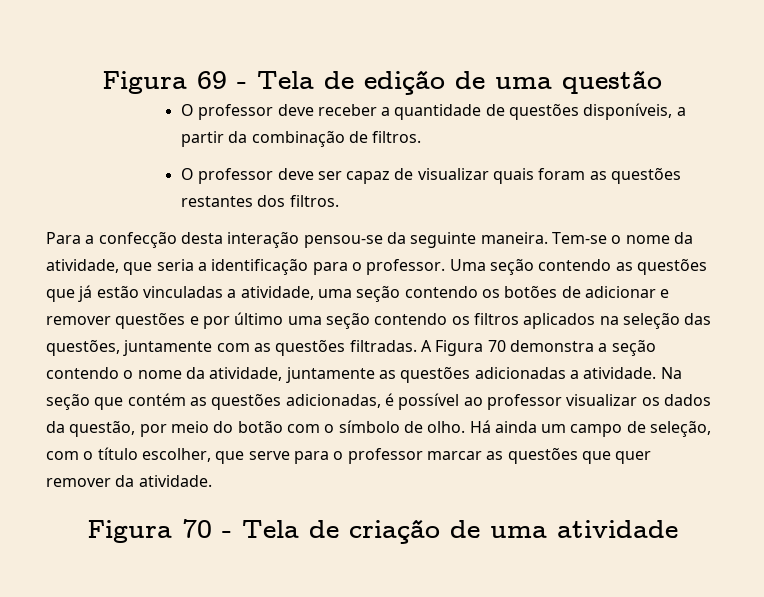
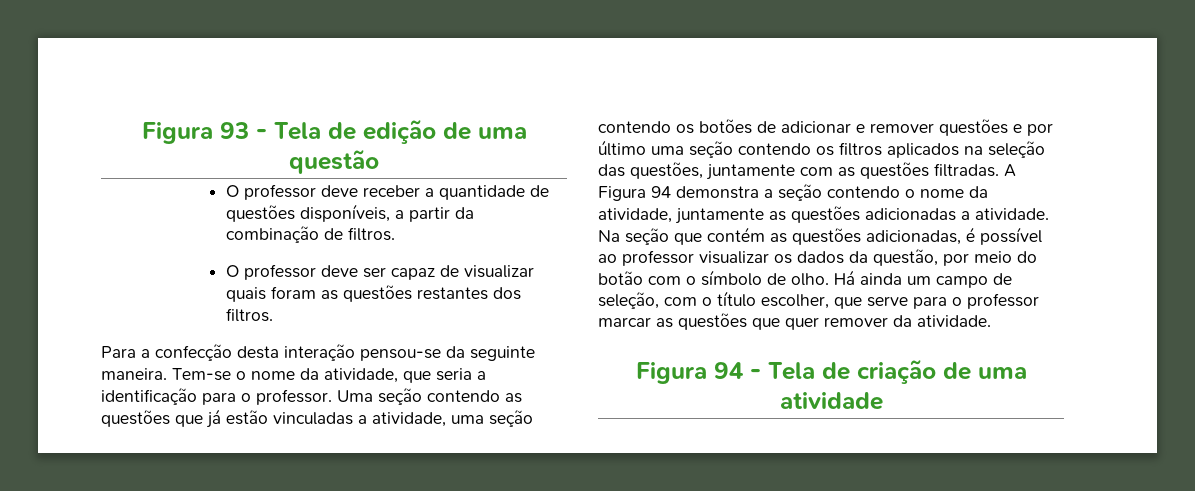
- Figura 69 - Tela de edição de uma questão
+ Figura 93 - Tela de edição de uma questão
- A Figura 70 demonstra a seção contendo o nome da atividade, juntamente as questões adicionadas a atividade.
+ A Figura 94 demonstra a seção contendo o nome da atividade, juntamente as questões adicionadas a atividade.
- Figura 70 - Tela de criação de uma atividade
+ Figura 94 - Tela de criação de uma atividade

